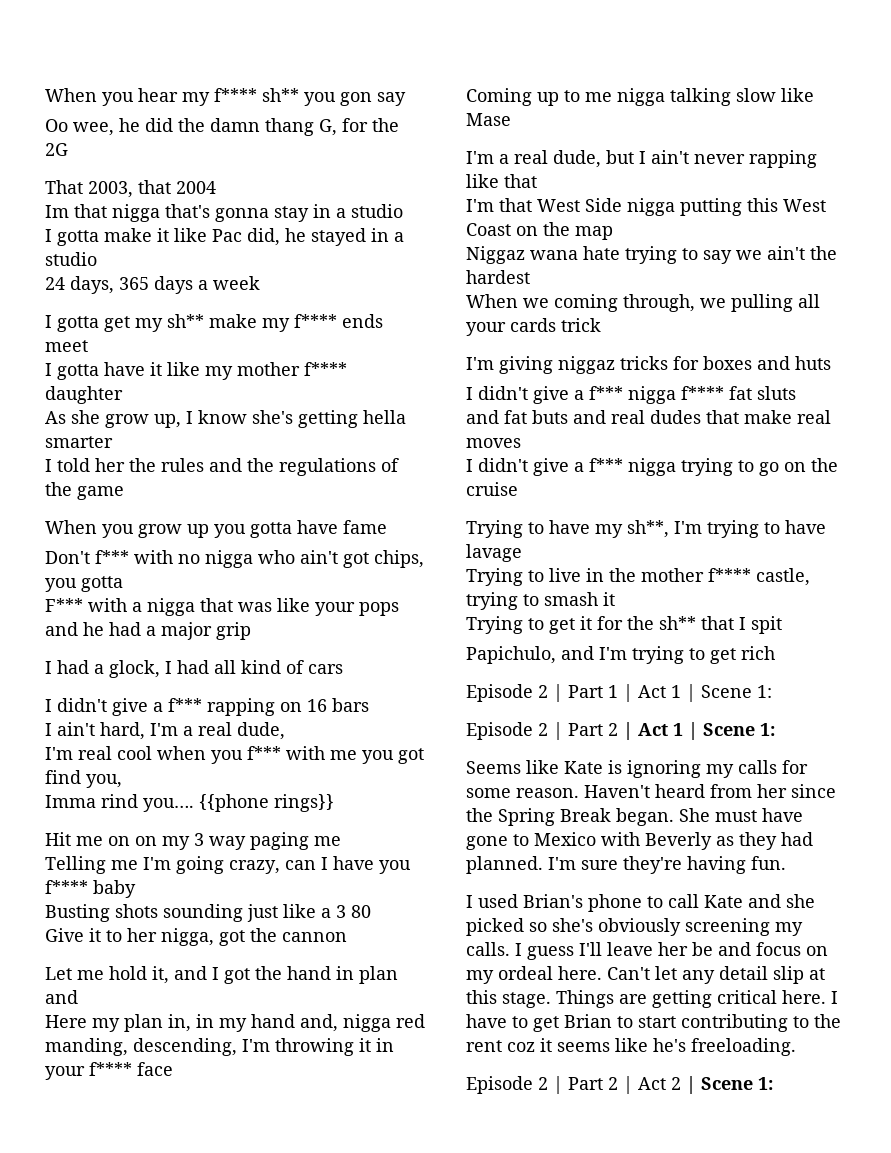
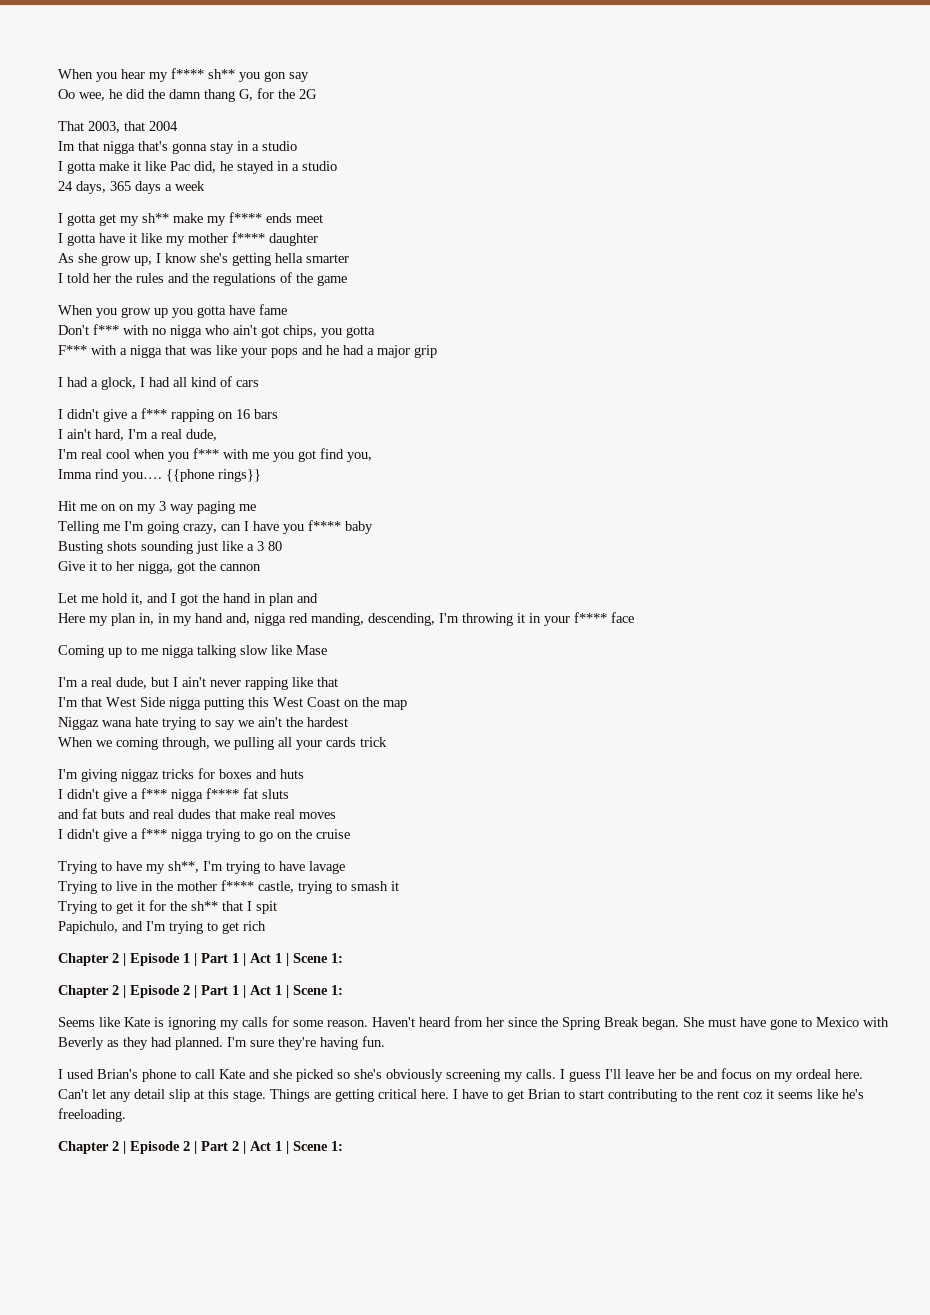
- Episode 2 | Part 1 | Act 1 | Scene 1:
- Episode 2 | Part 2 | Act 1 | Scene 1:
+ Chapter 2 | Episode 1 | Part 1 | Act 1 | Scene 1:
+ Chapter 2 | Episode 2 | Part 1 | Act 1 | Scene 1:
- Episode 2 | Part 2 | Act 2 | Scene 1:
+ Chapter 2 | Episode 2 | Part 2 | Act 1 | Scene 1:

